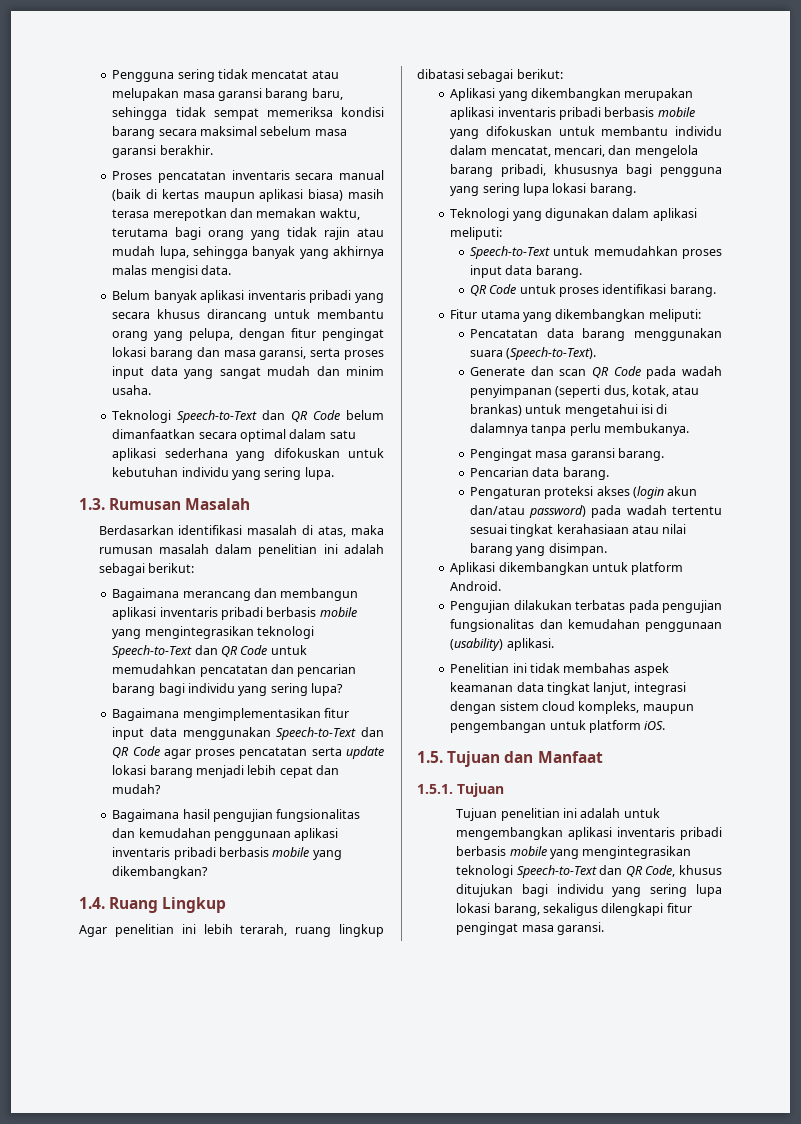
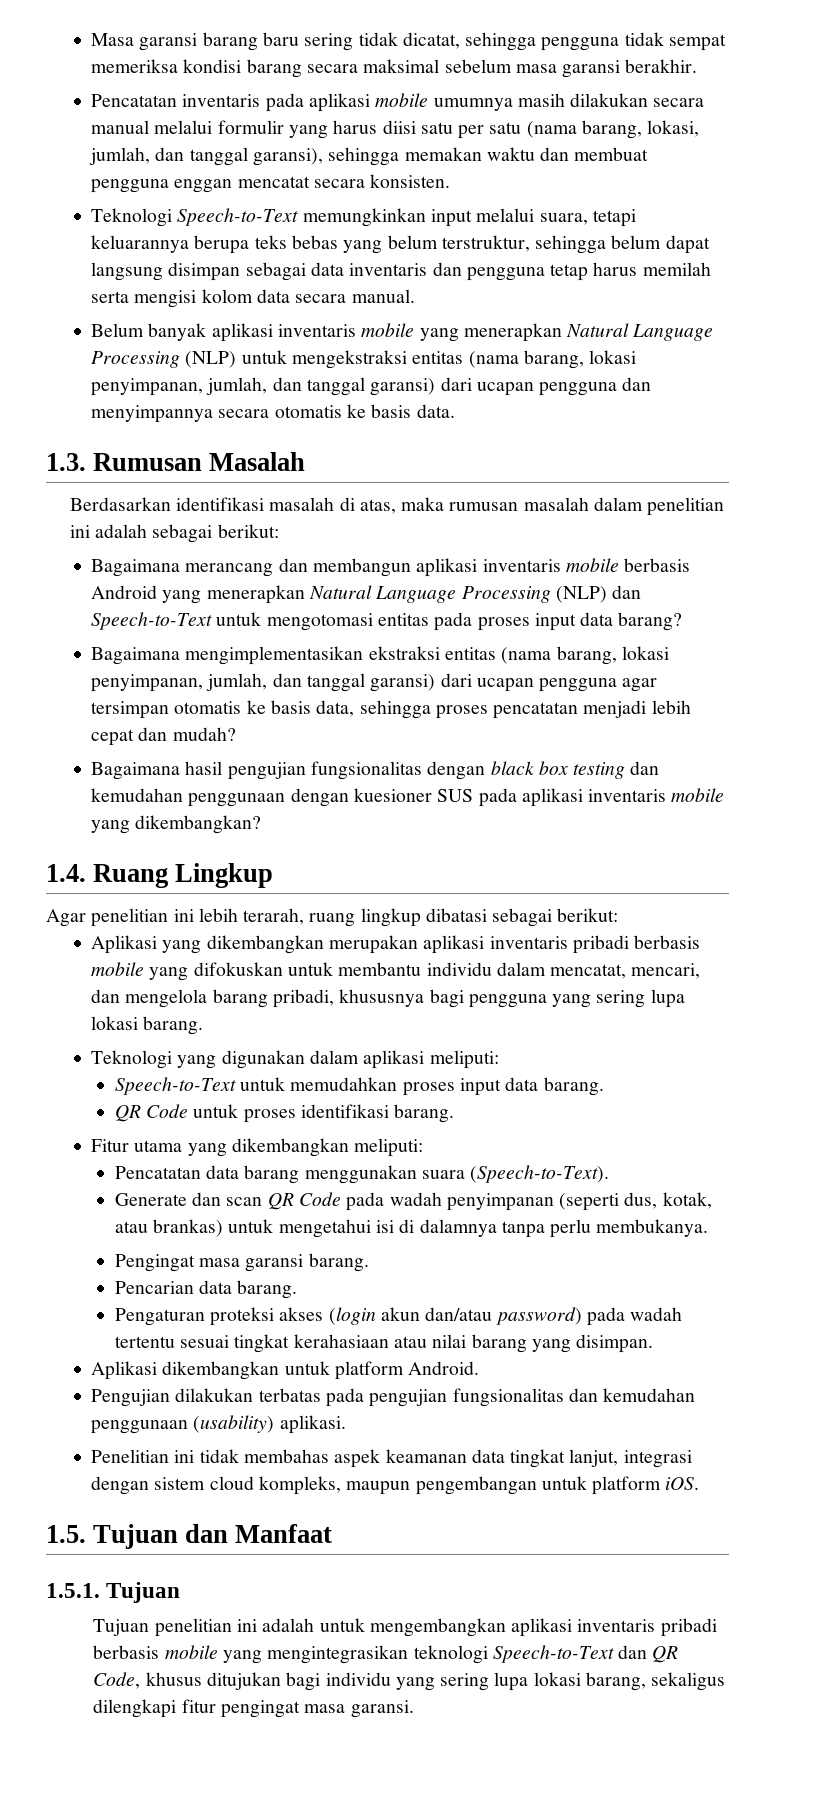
- Pengguna sering tidak mencatat atau melupakan masa garansi barang baru, sehingga tidak sempat memeriksa kondisi barang secara maksimal sebelum masa garansi berakhir.
+ Masa garansi barang baru sering tidak dicatat, sehingga pengguna tidak sempat memeriksa kondisi barang secara maksimal sebelum masa garansi berakhir.
- Proses pencatatan inventaris secara manual (baik di kertas maupun aplikasi biasa) masih terasa merepotkan dan memakan waktu, terutama bagi orang yang tidak rajin atau mudah lupa, sehingga banyak yang akhirnya malas mengisi data.
- Belum banyak aplikasi inventaris pribadi yang secara khusus dirancang untuk membantu orang yang pelupa, dengan fitur pengingat lokasi barang dan masa garansi, serta proses input data yang sangat mudah dan minim usaha.
- Teknologi Speech-to-Text dan QR Code belum dimanfaatkan secara optimal dalam satu aplikasi sederhana yang difokuskan untuk kebutuhan individu yang sering lupa.
+ Pencatatan inventaris pada aplikasi mobile umumnya masih dilakukan secara manual melalui formulir yang harus diisi satu per satu (nama barang, lokasi, jumlah, dan tanggal garansi), sehingga memakan waktu dan membuat pengguna enggan mencatat secara konsisten.
+ Teknologi Speech-to-Text memungkinkan input melalui suara, tetapi keluarannya berupa teks bebas yang belum terstruktur, sehingga belum dapat langsung disimpan sebagai data inventaris dan pengguna tetap harus memilah serta mengisi kolom data secara manual.
+ Belum banyak aplikasi inventaris mobile yang menerapkan Natural Language Processing (NLP) untuk mengekstraksi entitas (nama barang, lokasi penyimpanan, jumlah, dan tanggal garansi) dari ucapan pengguna dan menyimpannya secara otomatis ke basis data.
- Bagaimana merancang dan membangun aplikasi inventaris pribadi berbasis mobile yang mengintegrasikan teknologi Speech-to-Text dan QR Code untuk memudahkan pencatatan dan pencarian barang bagi individu yang sering lupa?
- Bagaimana mengimplementasikan fitur input data menggunakan Speech-to-Text dan QR Code agar proses pencatatan serta update lokasi barang menjadi lebih cepat dan mudah?
+ Bagaimana merancang dan membangun aplikasi inventaris mobile berbasis Android yang menerapkan Natural Language Processing (NLP) dan Speech-to-Text untuk mengotomasi entitas pada proses input data barang?
+ Bagaimana mengimplementasikan ekstraksi entitas (nama barang, lokasi penyimpanan, jumlah, dan tanggal garansi) dari ucapan pengguna agar tersimpan otomatis ke basis data, sehingga proses pencatatan menjadi lebih cepat dan mudah?
- Bagaimana hasil pengujian fungsionalitas dan kemudahan penggunaan aplikasi inventaris pribadi berbasis mobile yang dikembangkan?
+ Bagaimana hasil pengujian fungsionalitas dengan black box testing dan kemudahan penggunaan dengan kuesioner SUS pada aplikasi inventaris mobile yang dikembangkan?

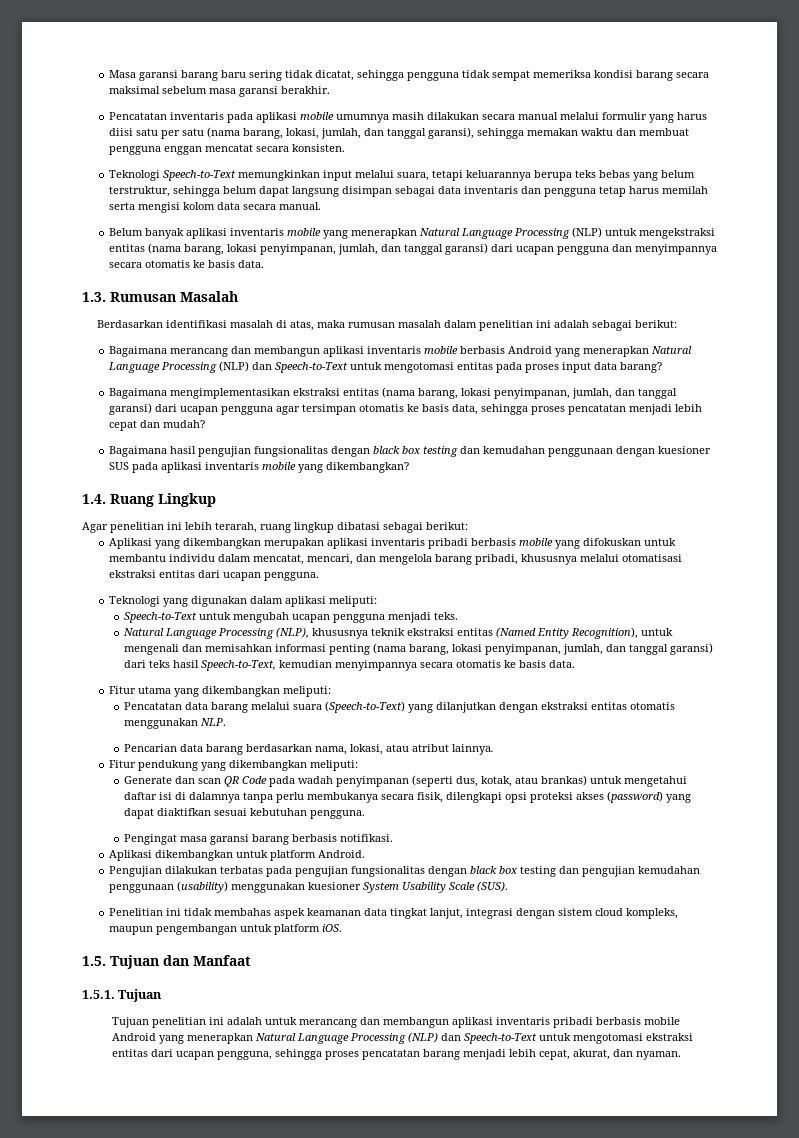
- Aplikasi yang dikembangkan merupakan aplikasi inventaris pribadi berbasis mobile yang difokuskan untuk membantu individu dalam mencatat, mencari, dan mengelola barang pribadi, khususnya bagi pengguna yang sering lupa lokasi barang.
+ Aplikasi yang dikembangkan merupakan aplikasi inventaris pribadi berbasis mobile yang difokuskan untuk membantu individu dalam mencatat, mencari, dan mengelola barang pribadi, khususnya melalui otomatisasi ekstraksi entitas dari ucapan pengguna.
- Speech-to-Text untuk memudahkan proses input data barang.
- QR Code untuk proses identifikasi barang.
+ Speech-to-Text untuk mengubah ucapan pengguna menjadi teks.
+ Natural Language Processing (NLP), khususnya teknik ekstraksi entitas (Named Entity Recognition), untuk mengenali dan memisahkan informasi penting (nama barang, lokasi penyimpanan, jumlah, dan tanggal garansi) dari teks hasil Speech-to-Text, kemudian menyimpannya secara otomatis ke basis data.
- Pencatatan data barang menggunakan suara (Speech-to-Text).
+ Pencatatan data barang melalui suara (Speech-to-Text) yang dilanjutkan dengan ekstraksi entitas otomatis menggunakan NLP.
+ Pencarian data barang berdasarkan nama, lokasi, atau atribut lainnya.
+ Fitur pendukung yang dikembangkan meliputi:
- Generate dan scan QR Code pada wadah penyimpanan (seperti dus, kotak, atau brankas) untuk mengetahui isi di dalamnya tanpa perlu membukanya.
- Pengingat masa garansi barang.
- Pencarian data barang.
- Pengaturan proteksi akses (login akun dan/atau password) pada wadah tertentu sesuai tingkat kerahasiaan atau nilai barang yang disimpan.
+ Generate dan scan QR Code pada wadah penyimpanan (seperti dus, kotak, atau brankas) untuk mengetahui daftar isi di dalamnya tanpa perlu membukanya secara fisik, dilengkapi opsi proteksi akses (password) yang dapat diaktifkan sesuai kebutuhan pengguna.
+ Pengingat masa garansi barang berbasis notifikasi.
- Pengujian dilakukan terbatas pada pengujian fungsionalitas dan kemudahan penggunaan (usability) aplikasi.
+ Pengujian dilakukan terbatas pada pengujian fungsionalitas dengan black box testing dan pengujian kemudahan penggunaan (usability) menggunakan kuesioner System Usability Scale (SUS).
- Tujuan penelitian ini adalah untuk mengembangkan aplikasi inventaris pribadi berbasis mobile yang mengintegrasikan teknologi Speech-to-Text dan QR Code, khusus ditujukan bagi individu yang sering lupa lokasi barang, sekaligus dilengkapi fitur pengingat masa garansi.
+ Tujuan penelitian ini adalah untuk merancang dan membangun aplikasi inventaris pribadi berbasis mobile Android yang menerapkan Natural Language Processing (NLP) dan Speech-to-Text untuk mengotomasi ekstraksi entitas dari ucapan pengguna, sehingga proses pencatatan barang menjadi lebih cepat, akurat, dan nyaman.

